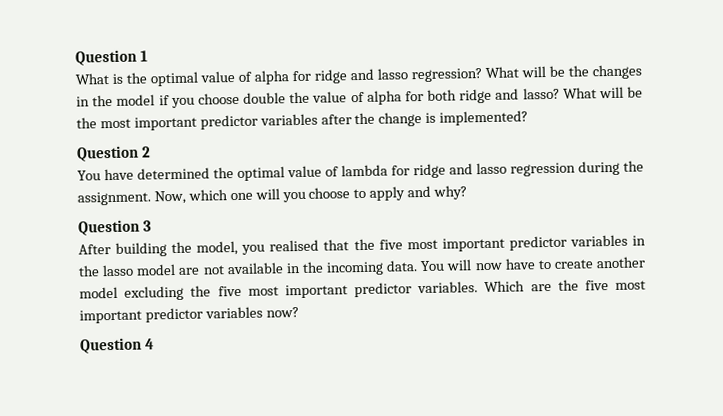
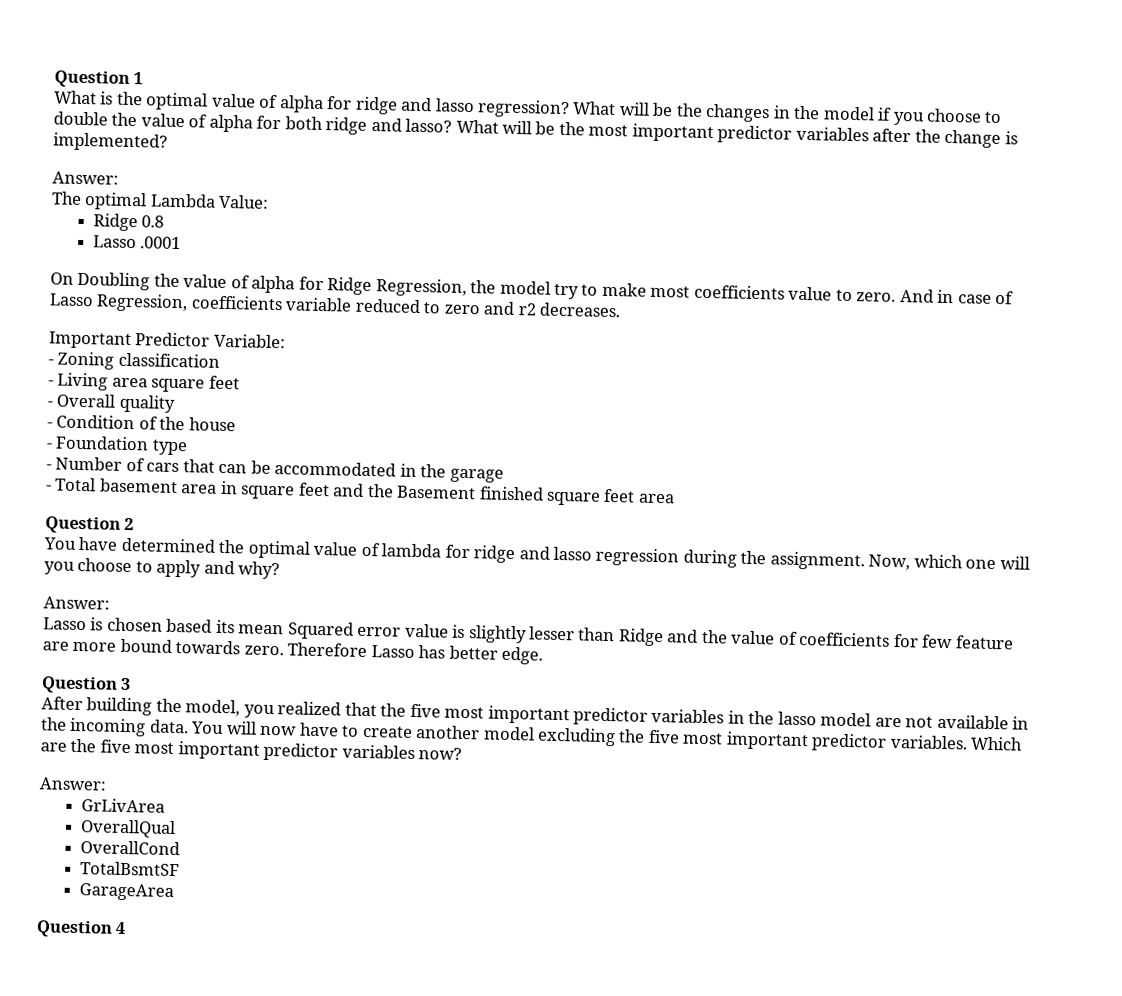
- What will be the changes in the model if you choose double the value of alpha for both ridge and lasso?
+ What will be the changes in the model if you choose to double the value of alpha for both ridge and lasso?
  What will be the most important predictor variables after the change is implemented?
+ Answer:
+ The optimal Lambda Value:
+ Ridge 0.8
+ Lasso .0001
+ On Doubling the value of alpha for Ridge Regression, the model try to make most coefficients value to zero. And in case of Lasso Regression, coefficients variable reduced to zero and r2 decreases.
+ Important Predictor Variable:
+ - Zoning classification
+ - Living area square feet
+ - Overall quality
+ - Condition of the house
+ - Foundation type
+ - Number of cars that can be accommodated in the garage
+ - Total basement area in square feet and the Basement finished square feet area
  Now, which one will you choose to apply and why?
+ Answer:
+ Lasso is chosen based its mean Squared error value is slightly lesser than Ridge and the value of coefficients for few feature are more bound towards zero. Therefore Lasso has better edge.
- After building the model, you realised that the five most important predictor variables in the lasso model are not available in the incoming data.
+ After building the model, you realized that the five most important predictor variables in the lasso model are not available in the incoming data.
  Which are the five most important predictor variables now?
+ Answer:
+ GrLivArea
+ OverallQual
+ OverallCond
+ TotalBsmtSF
+ GarageArea

